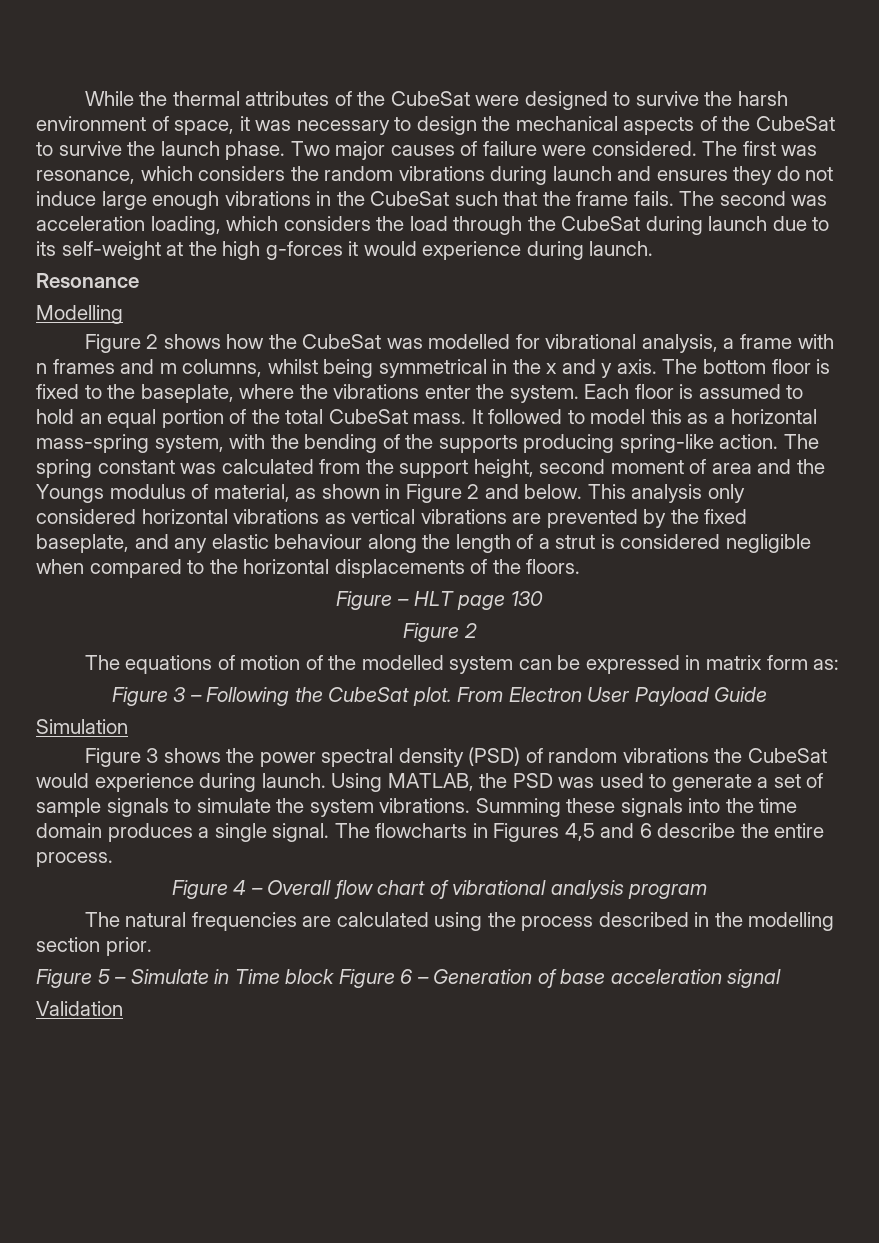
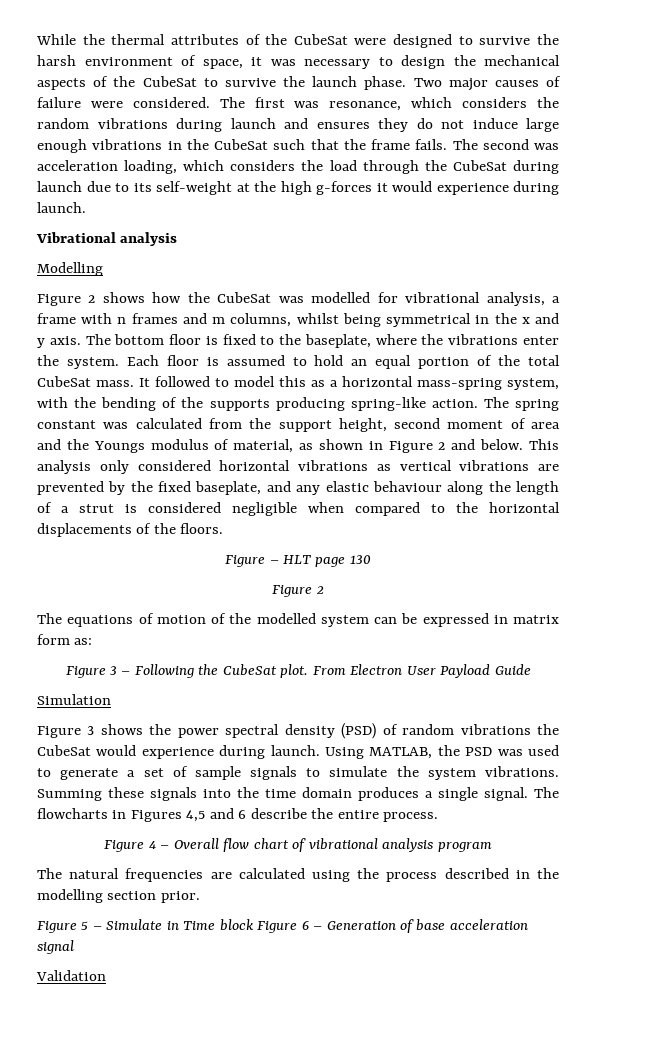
- Resonance
+ Vibrational analysis

